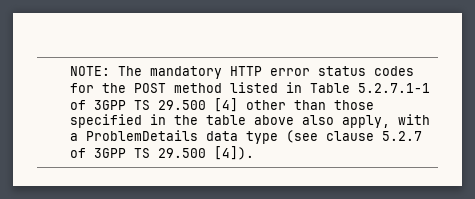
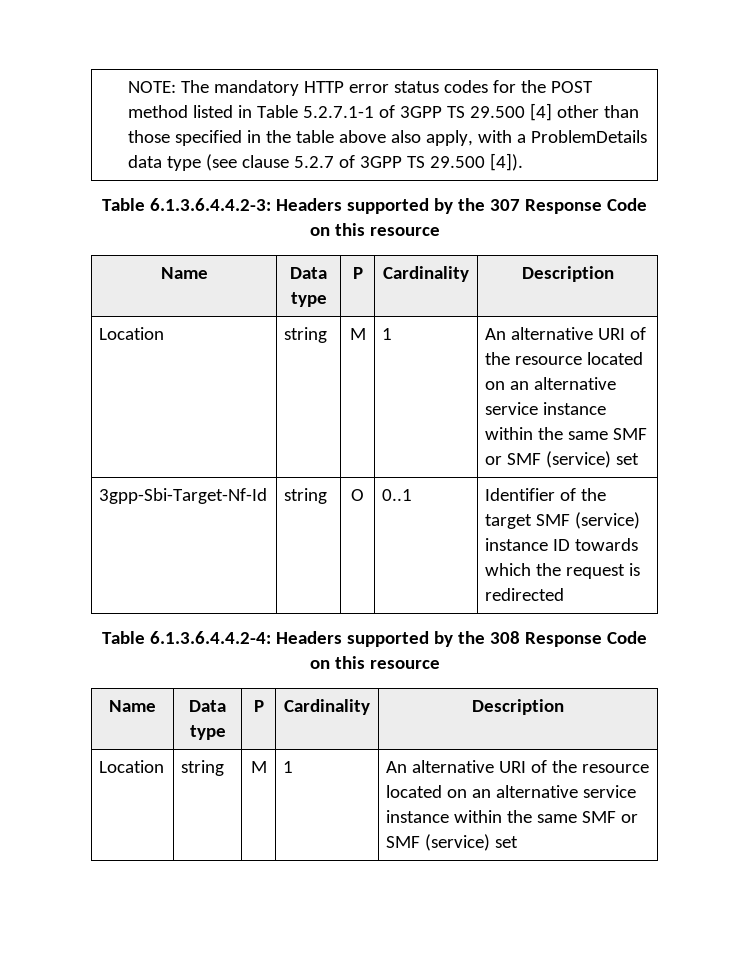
+ Table 6.1.3.6.4.4.2-3: Headers supported by the 307 Response Code on this resource
+ Name | Data type | P | Cardinality | Description
+ Location | string | M | 1 | An alternative URI of the resource located on an alternative service instance within the same SMF or SMF (service) set
+ 3gpp-Sbi-Target-Nf-Id | string | O | 0..1 | Identifier of the target SMF (service) instance ID towards which the request is redirected
+ Table 6.1.3.6.4.4.2-4: Headers supported by the 308 Response Code on this resource
+ Name | Data type | P | Cardinality | Description
+ Location | string | M | 1 | An alternative URI of the resource located on an alternative service instance within the same SMF or SMF (service) set

